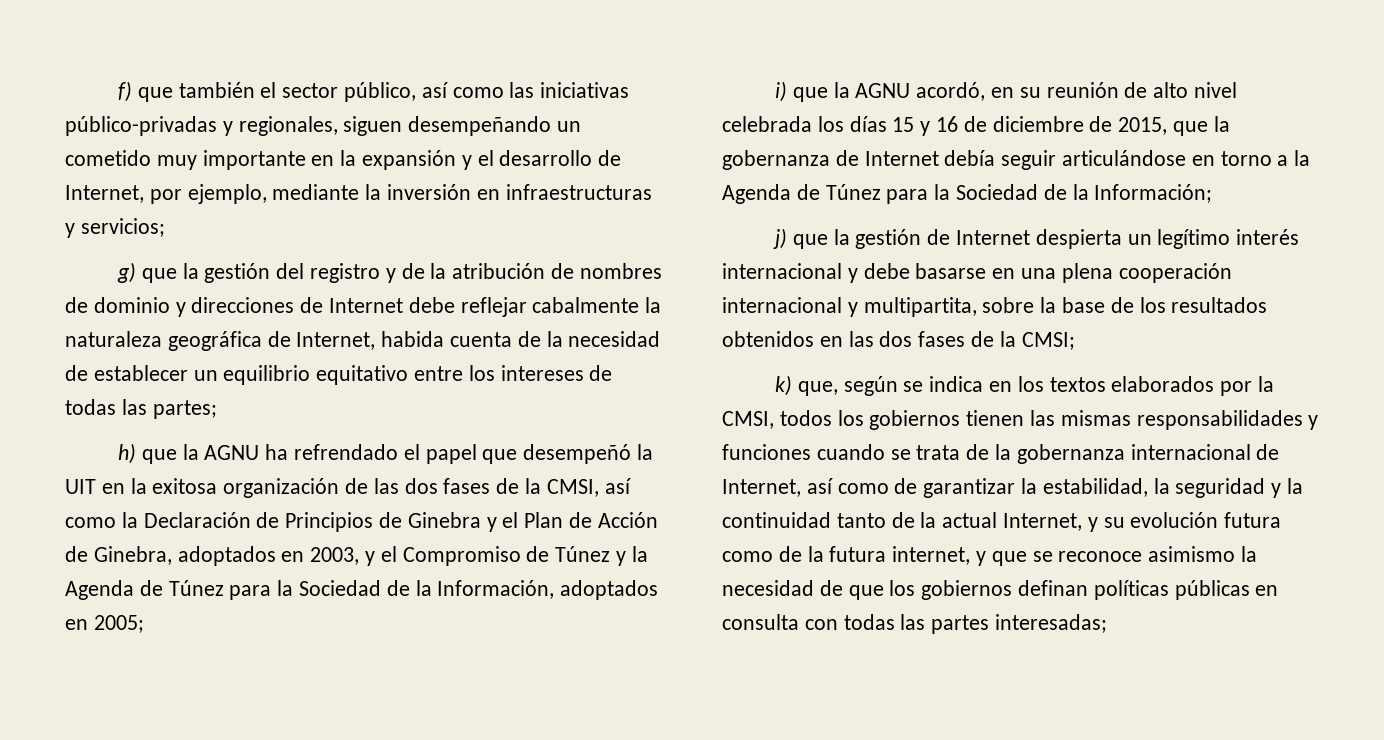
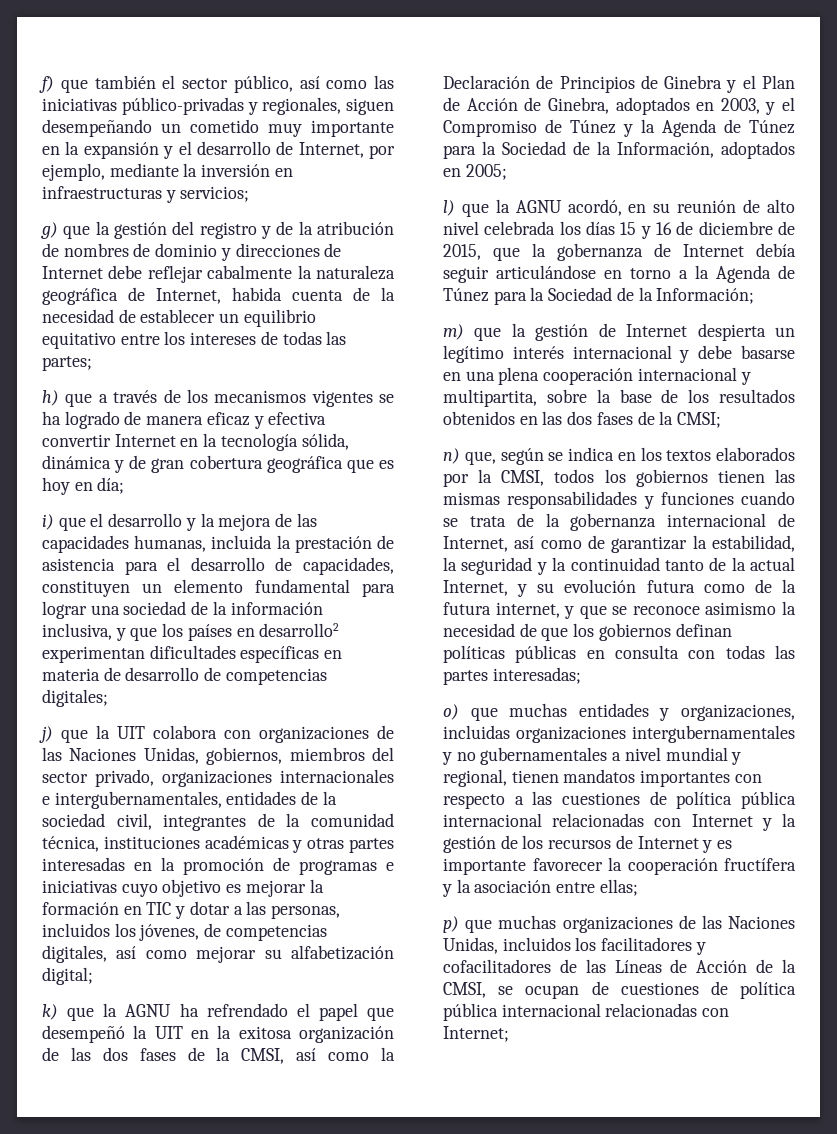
- h) que la AGNU ha refrendado el papel que desempeñó la UIT en la exitosa organización de las dos fases de la CMSI, así como la Declaración de Principios de Ginebra y el Plan de Acción de Ginebra, adoptados en 2003, y el Compromiso de Túnez y la Agenda de Túnez para la Sociedad de la Información, adoptados en 2005;
+ h) que a través de los mecanismos vigentes se ha logrado de manera eficaz y efectiva convertir Internet en la tecnología sólida, dinámica y de gran cobertura geográfica que es hoy en día;
+ i) que el desarrollo y la mejora de las capacidades humanas, incluida la prestación de asistencia para el desarrollo de capacidades, constituyen un elemento fundamental para lograr una sociedad de la información inclusiva, y que los países en desarrollo2 experimentan dificultades específicas en materia de desarrollo de competencias digitales;
+ j) que la UIT colabora con organizaciones de las Naciones Unidas, gobiernos, miembros del sector privado, organizaciones internacionales e intergubernamentales, entidades de la sociedad civil, integrantes de la comunidad técnica, instituciones académicas y otras partes interesadas en la promoción de programas e iniciativas cuyo objetivo es mejorar la formación en TIC y dotar a las personas, incluidos los jóvenes, de competencias digitales, así como mejorar su alfabetización digital;
+ k) que la AGNU ha refrendado el papel que desempeñó la UIT en la exitosa organización de las dos fases de la CMSI, así como la Declaración de Principios de Ginebra y el Plan de Acción de Ginebra, adoptados en 2003, y el Compromiso de Túnez y la Agenda de Túnez para la Sociedad de la Información, adoptados en 2005;
- i) que la AGNU acordó, en su reunión de alto nivel celebrada los días 15 y 16 de diciembre de 2015, que la gobernanza de Internet debía seguir articulándose en torno a la Agenda de Túnez para la Sociedad de la Información;
+ l) que la AGNU acordó, en su reunión de alto nivel celebrada los días 15 y 16 de diciembre de 2015, que la gobernanza de Internet debía seguir articulándose en torno a la Agenda de Túnez para la Sociedad de la Información;
- j) que la gestión de Internet despierta un legítimo interés internacional y debe basarse en una plena cooperación internacional y multipartita, sobre la base de los resultados obtenidos en las dos fases de la CMSI;
+ m) que la gestión de Internet despierta un legítimo interés internacional y debe basarse en una plena cooperación internacional y multipartita, sobre la base de los resultados obtenidos en las dos fases de la CMSI;
- k) que, según se indica en los textos elaborados por la CMSI, todos los gobiernos tienen las mismas responsabilidades y funciones cuando se trata de la gobernanza internacional de Internet, así como de garantizar la estabilidad, la seguridad y la continuidad tanto de la actual Internet, y su evolución futura como de la futura internet, y que se reconoce asimismo la necesidad de que los gobiernos definan políticas públicas en consulta con todas las partes interesadas;
+ n) que, según se indica en los textos elaborados por la CMSI, todos los gobiernos tienen las mismas responsabilidades y funciones cuando se trata de la gobernanza internacional de Internet, así como de garantizar la estabilidad, la seguridad y la continuidad tanto de la actual Internet, y su evolución futura como de la futura internet, y que se reconoce asimismo la necesidad de que los gobiernos definan políticas públicas en consulta con todas las partes interesadas;
+ o) que muchas entidades y organizaciones, incluidas organizaciones intergubernamentales y no gubernamentales a nivel mundial y regional, tienen mandatos importantes con respecto a las cuestiones de política pública internacional relacionadas con Internet y la gestión de los recursos de Internet y es importante favorecer la cooperación fructífera y la asociación entre ellas;
+ p) que muchas organizaciones de las Naciones Unidas, incluidos los facilitadores y cofacilitadores de las Líneas de Acción de la CMSI, se ocupan de cuestiones de política pública internacional relacionadas con Internet;

